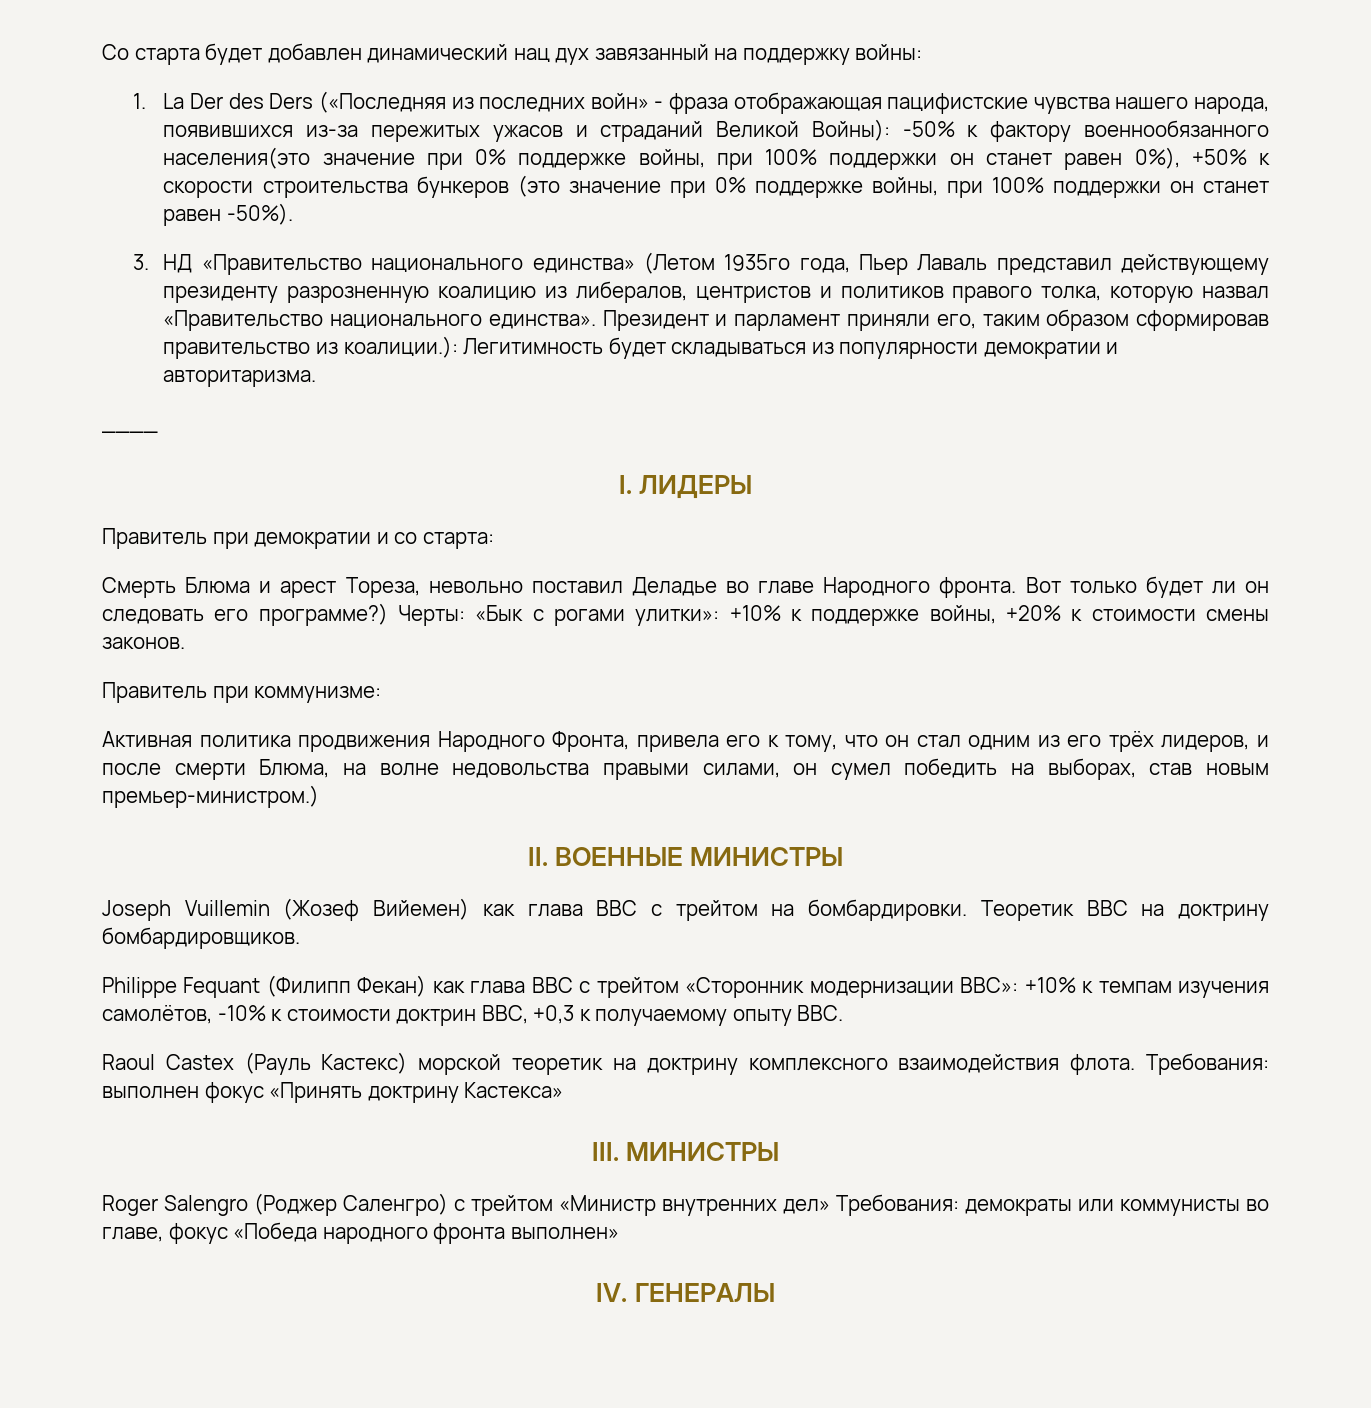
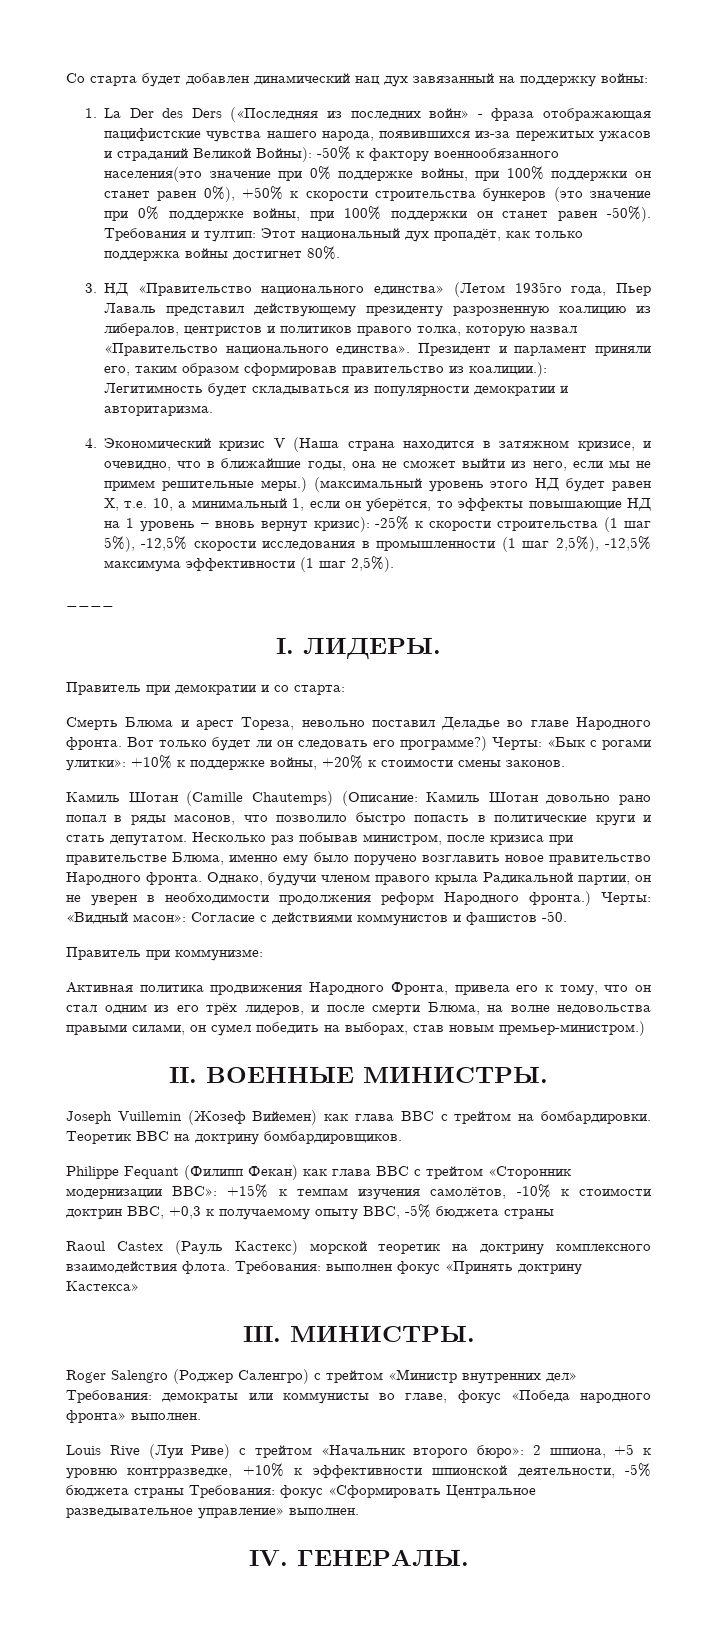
+ Требования и тултип: Этот национальный дух пропадёт, как только поддержка войны достигнет 80%.
+ 4. Экономический кризис V (Наша страна находится в затяжном кризисе, и очевидно, что в ближайшие годы, она не сможет выйти из него, если мы не примем решительные меры.) (максимальный уровень этого НД будет равен X, т.е. 10, а минимальный 1, если он уберётся, то эффекты повышающие НД на 1 уровень – вновь вернут кризис): -25% к скорости строительства (1 шаг 5%), -12,5% скорости исследования в промышленности (1 шаг 2,5%), -12,5% максимума эффективности (1 шаг 2,5%).
- I. ЛИДЕРЫ
+ I. ЛИДЕРЫ.
+ Камиль Шотан (Camille Chautemps) (Описание: Камиль Шотан довольно рано попал в ряды масонов, что позволило быстро попасть в политические круги и стать депутатом. Несколько раз побывав министром, после кризиса при правительстве Блюма, именно ему было поручено возглавить новое правительство Народного фронта. Однако, будучи членом правого крыла Радикальной партии, он не уверен в необходимости продолжения реформ Народного фронта.) Черты: «Видный масон»: Согласие с действиями коммунистов и фашистов -50.
- II. ВОЕННЫЕ МИНИСТРЫ
+ II. ВОЕННЫЕ МИНИСТРЫ.
- Philippe Fequant (Филипп Фекан) как глава ВВС с трейтом «Сторонник модернизации ВВС»: +10% к темпам изучения самолётов, -10% к стоимости доктрин ВВС, +0,3 к получаемому опыту ВВС.
+ Philippe Fequant (Филипп Фекан) как глава ВВС с трейтом «Сторонник модернизации ВВС»: +15% к темпам изучения самолётов, -10% к стоимости доктрин ВВС, +0,3 к получаемому опыту ВВС, -5% бюджета страны
- III. МИНИСТРЫ
+ III. МИНИСТРЫ.
- Roger Salengro (Роджер Саленгро) с трейтом «Министр внутренних дел» Требования: демократы или коммунисты во главе, фокус «Победа народного фронта выполнен»
+ Roger Salengro (Роджер Саленгро) с трейтом «Министр внутренних дел» Требования: демократы или коммунисты во главе, фокус «Победа народного фронта» выполнен.
+ Louis Rive (Луи Риве) c трейтом «Начальник второго бюро»: 2 шпиона, +5 к уровню контрразведке, +10% к эффективности шпионской деятельности, -5% бюджета страны Требования: фокус «Сформировать Центральное разведывательное управление» выполнен.
- IV. ГЕНЕРАЛЫ
+ IV. ГЕНЕРАЛЫ.

